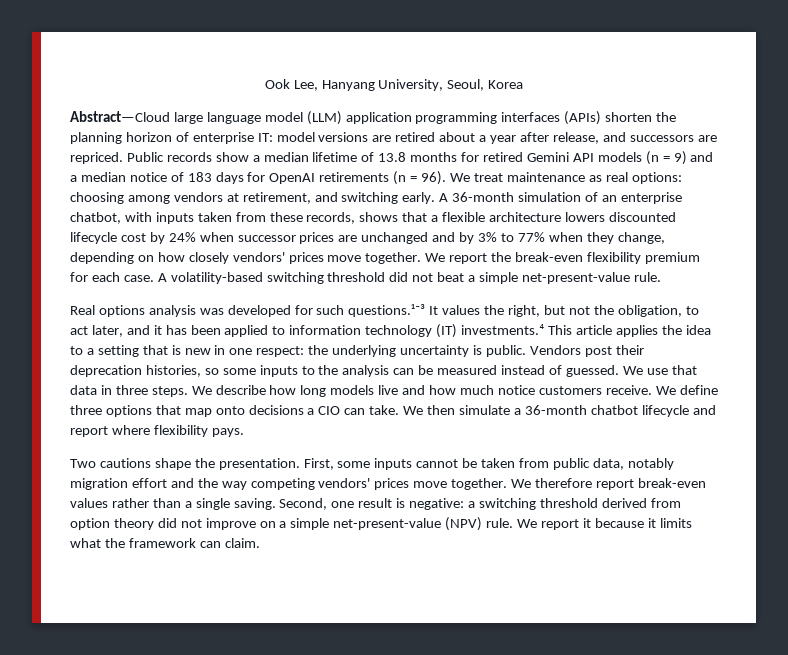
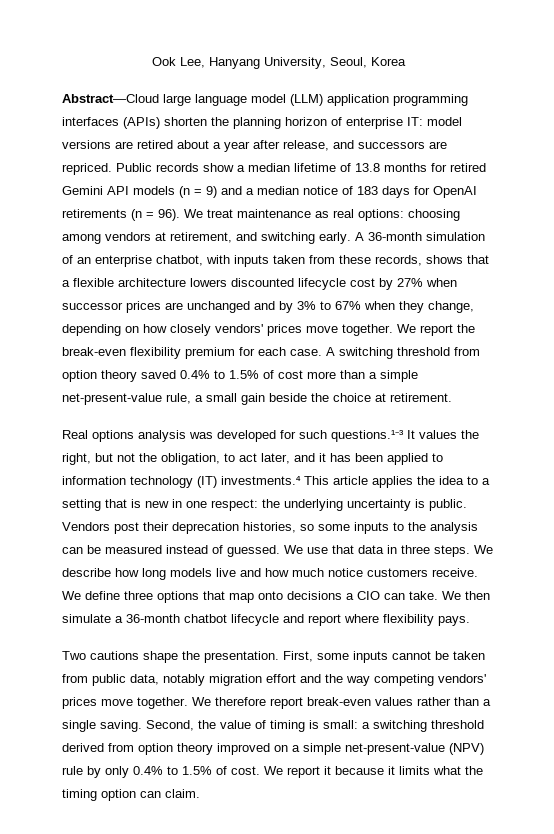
- A 36-month simulation of an enterprise chatbot, with inputs taken from these records, shows that a flexible architecture lowers discounted lifecycle cost by 24% when successor prices are unchanged and by 3% to 77% when they change, depending on how closely vendors' prices move together.
+ A 36-month simulation of an enterprise chatbot, with inputs taken from these records, shows that a flexible architecture lowers discounted lifecycle cost by 27% when successor prices are unchanged and by 3% to 67% when they change, depending on how closely vendors' prices move together.
- A volatility-based switching threshold did not beat a simple net-present-value rule.
+ A switching threshold from option theory saved 0.4% to 1.5% of cost more than a simple net-present-value rule, a small gain beside the choice at retirement.
- Second, one result is negative: a switching threshold derived from option theory did not improve on a simple net-present-value (NPV) rule.
+ Second, the value of timing is small: a switching threshold derived from option theory improved on a simple net-present-value (NPV) rule by only 0.4% to 1.5% of cost.
- We report it because it limits what the framework can claim.
+ We report it because it limits what the timing option can claim.

